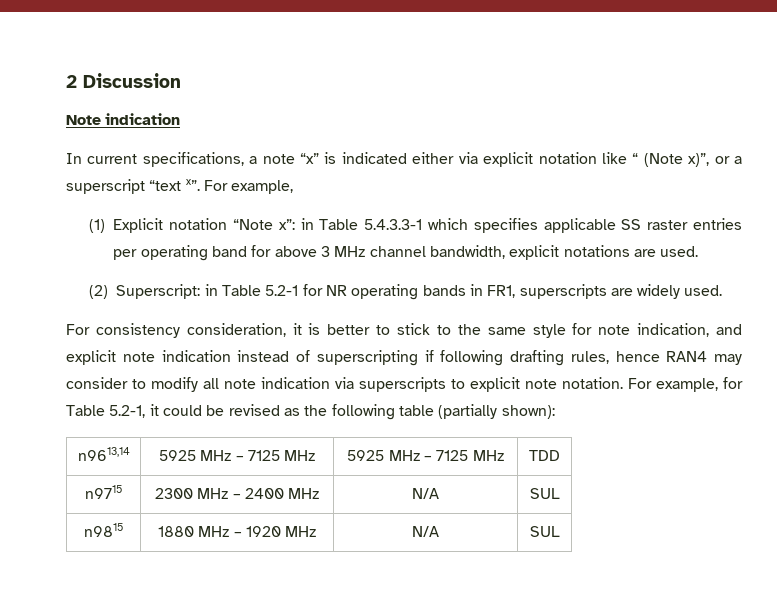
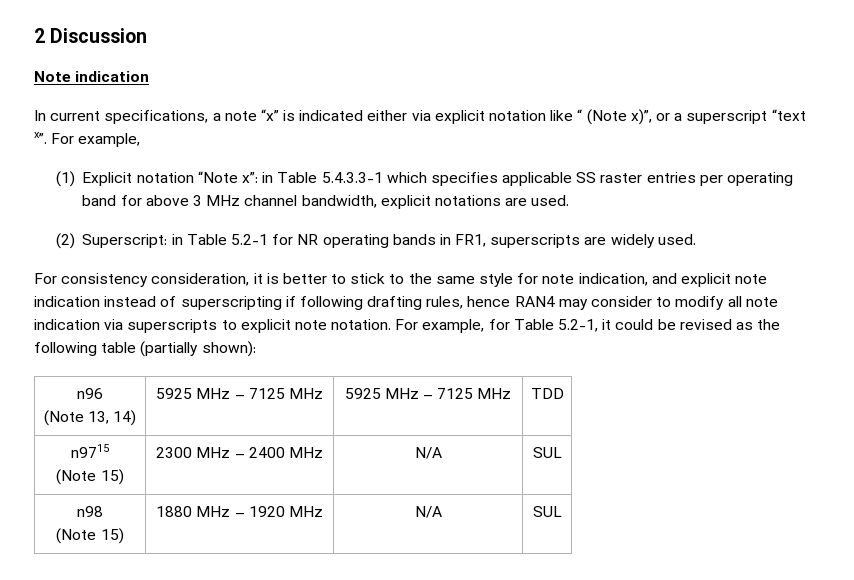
- n9613,14 | 5925 MHz – 7125 MHz | 5925 MHz – 7125 MHz | TDD
+ n96
+ (Note 13, 14) | 5925 MHz – 7125 MHz | 5925 MHz – 7125 MHz | TDD
- n9715 | 2300 MHz – 2400 MHz | N/A | SUL
+ n9715
+ (Note 15) | 2300 MHz – 2400 MHz | N/A | SUL
- n9815 | 1880 MHz – 1920 MHz | N/A | SUL
+ n98
+ (Note 15) | 1880 MHz – 1920 MHz | N/A | SUL

